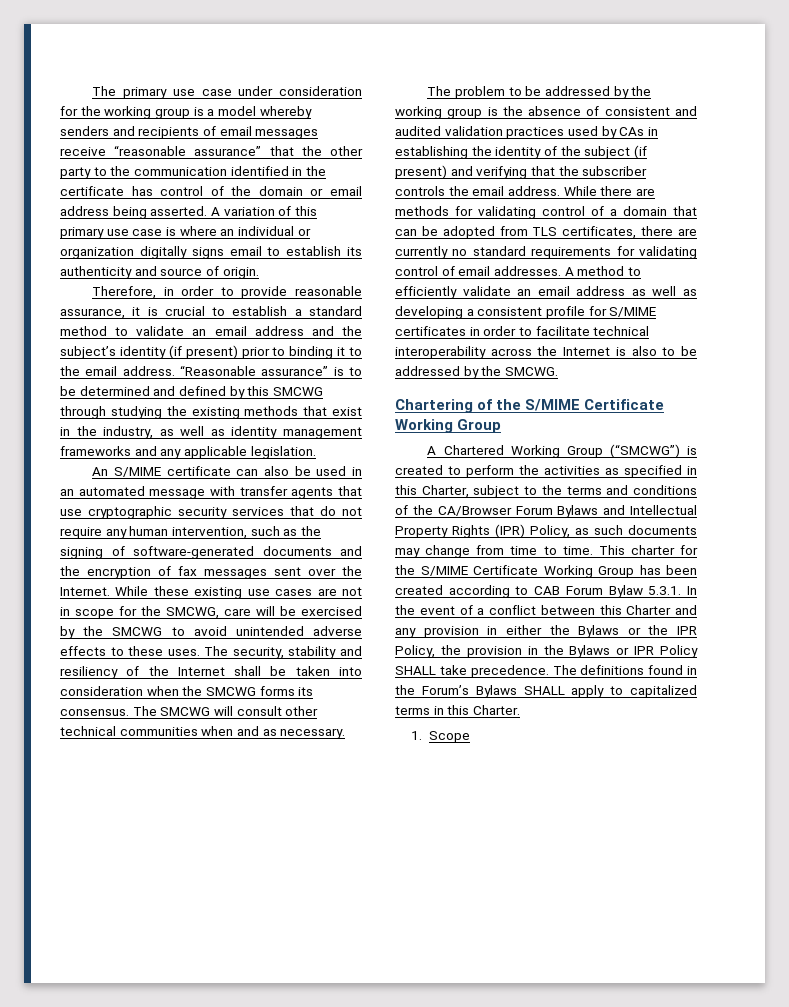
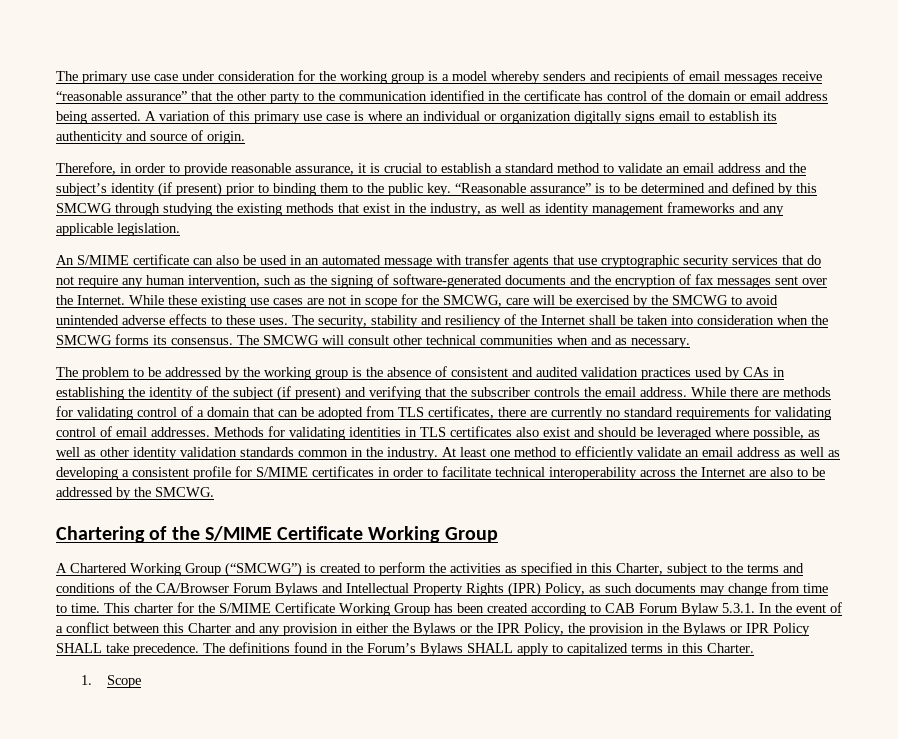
- Therefore, in order to provide reasonable assurance, it is crucial to establish a standard method to validate an email address and the subject’s identity (if present) prior to binding it to the email address.
+ Therefore, in order to provide reasonable assurance, it is crucial to establish a standard method to validate an email address and the subject’s identity (if present) prior to binding them to the public key.
- A method to efficiently validate an email address as well as developing a consistent profile for S/MIME certificates in order to facilitate technical interoperability across the Internet is also to be addressed by the SMCWG.
+ Methods for validating identities in TLS certificates also exist and should be leveraged where possible, as well as other identity validation standards common in the industry. At least one method to efficiently validate an email address as well as developing a consistent profile for S/MIME certificates in order to facilitate technical interoperability across the Internet are also to be addressed by the SMCWG.

